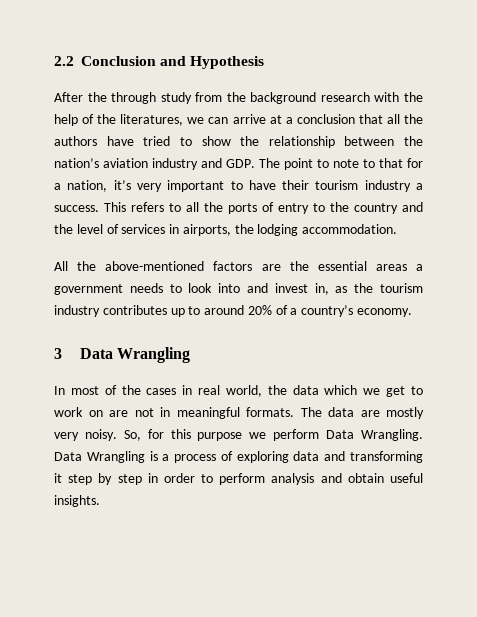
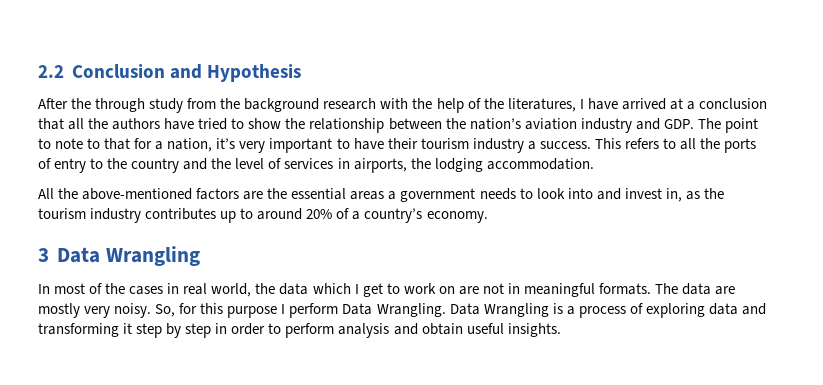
- After the through study from the background research with the help of the literatures, we can arrive at a conclusion that all the authors have tried to show the relationship between the nation’s aviation industry and GDP. The point to note to that for a nation, it’s very important to have their tourism industry a success.
+ After the through study from the background research with the help of the literatures, I have arrived at a conclusion that all the authors have tried to show the relationship between the nation’s aviation industry and GDP. The point to note to that for a nation, it’s very important to have their tourism industry a success.
- In most of the cases in real world, the data which we get to work on are not in meaningful formats.
+ In most of the cases in real world, the data which I get to work on are not in meaningful formats.
- So, for this purpose we perform Data Wrangling.
+ So, for this purpose I perform Data Wrangling.

